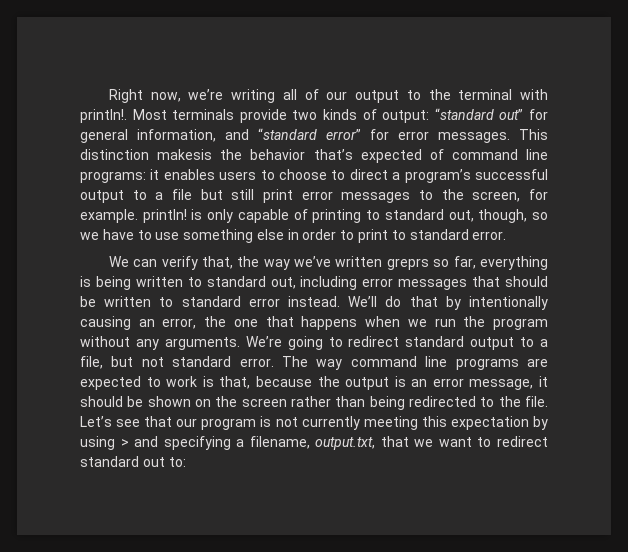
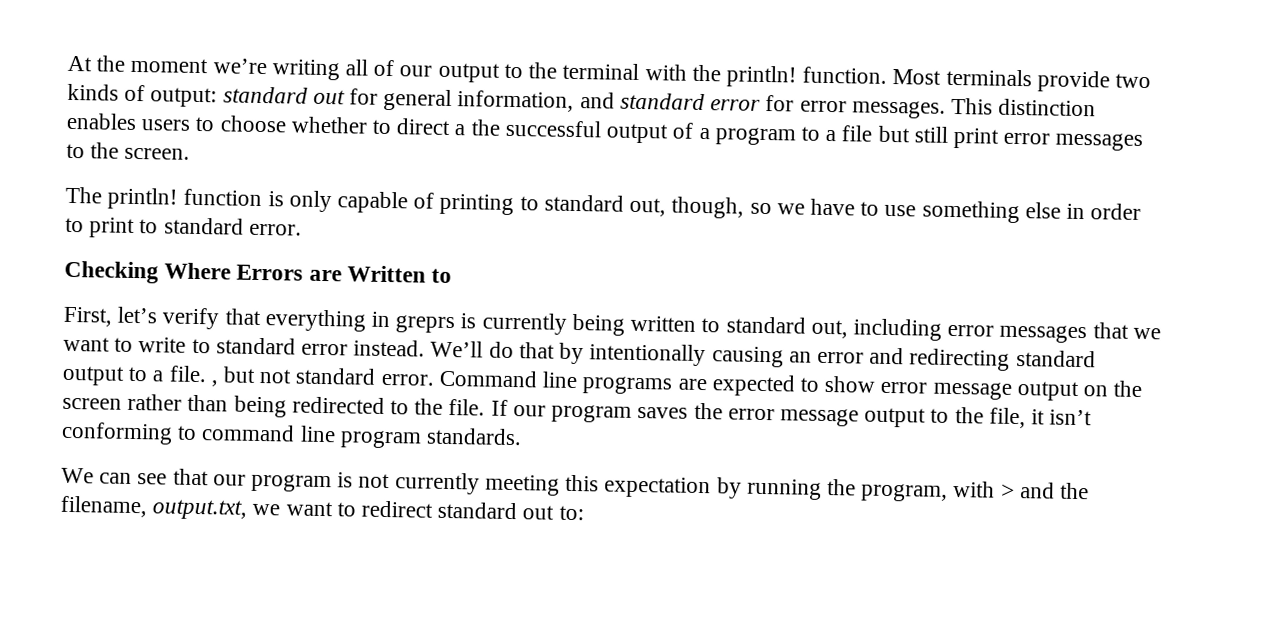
- Right now, we’re writing all of our output to the terminal with println!.
+ At the moment we’re writing all of our output to the terminal with the println! function.
- Most terminals provide two kinds of output: “standard out” for general information, and “standard error” for error messages.
+ Most terminals provide two kinds of output: standard out for general information, and standard error for error messages.
- This distinction makesis the behavior that’s expected of command line programs: it enables users to choose to direct a program’s successful output to a file but still print error messages to the screen, for example. println! is only capable of printing to standard out, though, so we have to use something else in order to print to standard error.
+ This distinction enables users to choose whether to direct a the successful output of a program to a file but still print error messages to the screen.
+ The println! function is only capable of printing to standard out, though, so we have to use something else in order to print to standard error.
- We can verify that, the way we’ve written greprs so far, everything is being written to standard out, including error messages that should be written to standard error instead.
+ Checking Where Errors are Written to
+ First, let’s verify that everything in greprs is currently being written to standard out, including error messages that we want to write to standard error instead.
- We’ll do that by intentionally causing an error, the one that happens when we run the program without any arguments. We’re going to redirect standard output to a file, but not standard error.
+ We’ll do that by intentionally causing an error and redirecting standard output to a file. , but not standard error.
- The way command line programs are expected to work is that, because the output is an error message, it should be shown on the screen rather than being redirected to the file.
+ Command line programs are expected to show error message output on the screen rather than being redirected to the file.
- Let’s see that our program is not currently meeting this expectation by using > and specifying a filename, output.txt, that we want to redirect standard out to:
+ If our program saves the error message output to the file, it isn’t conforming to command line program standards.
+ We can see that our program is not currently meeting this expectation by running the program, with > and the filename, output.txt, we want to redirect standard out to:

